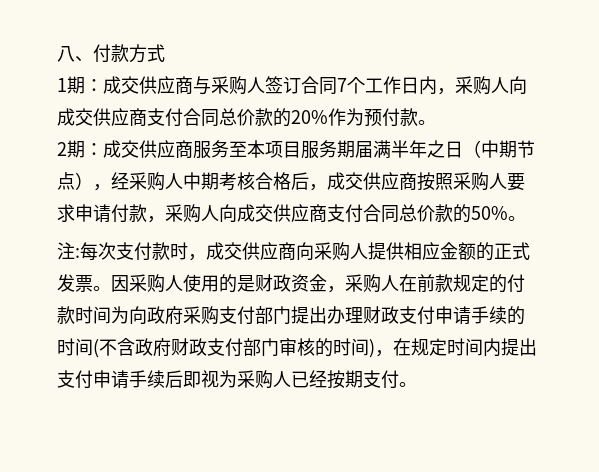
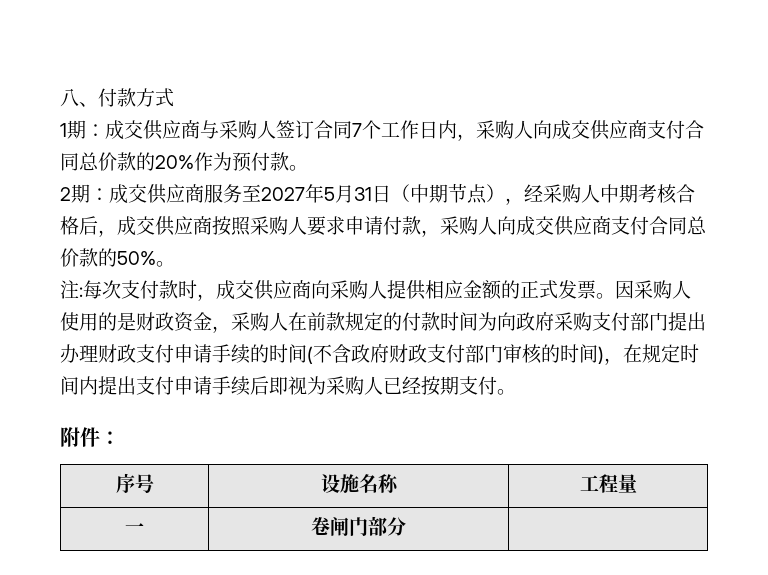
- 2期：成交供应商服务至本项目服务期届满半年之日（中期节点），经采购人中期考核合格后，成交供应商按照采购人要求申请付款，采购人向成交供应商支付合同总价款的50%。
+ 2期：成交供应商服务至2027年5月31日（中期节点），经采购人中期考核合格后，成交供应商按照采购人要求申请付款，采购人向成交供应商支付合同总价款的50%。
+ 附件：
+ 序号 | 设施名称 | 工程量
+ 一 | 卷闸门部分 |

